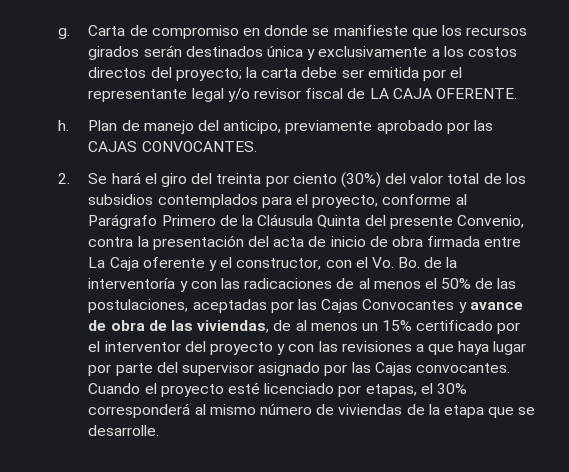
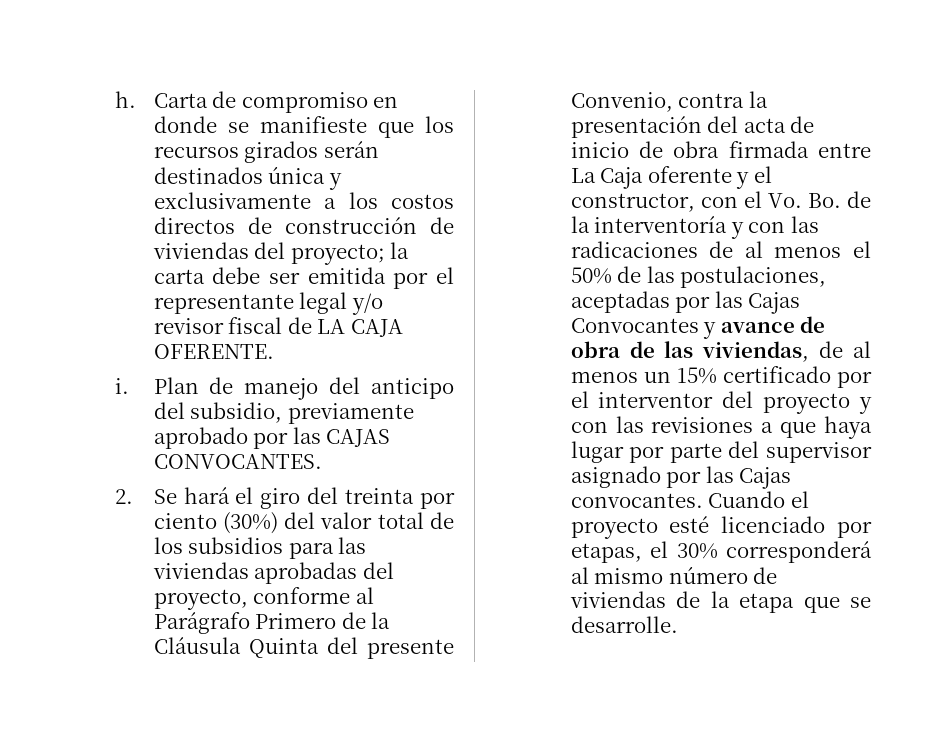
- g.
+ h.
- Carta de compromiso en donde se manifieste que los recursos girados serán destinados única y exclusivamente a los costos directos del proyecto; la carta debe ser emitida por el representante legal y/o revisor fiscal de LA CAJA OFERENTE.
+ Carta de compromiso en donde se manifieste que los recursos girados serán destinados única y exclusivamente a los costos directos de construcción de viviendas del proyecto; la carta debe ser emitida por el representante legal y/o revisor fiscal de LA CAJA OFERENTE.
- h.
+ i.
- Plan de manejo del anticipo, previamente aprobado por las CAJAS CONVOCANTES.
+ Plan de manejo del anticipo del subsidio, previamente aprobado por las CAJAS CONVOCANTES.
- 2. Se hará el giro del treinta por ciento (30%) del valor total de los subsidios contemplados para el proyecto, conforme al Parágrafo Primero de la Cláusula Quinta del presente Convenio, contra la presentación del acta de inicio de obra firmada entre La Caja oferente y el constructor, con el Vo. Bo. de la interventoría y con las radicaciones de al menos el 50% de las postulaciones, aceptadas por las Cajas Convocantes y avance de obra de las viviendas, de al menos un 15% certificado por el interventor del proyecto y con las revisiones a que haya lugar por parte del supervisor asignado por las Cajas convocantes.
+ 2. Se hará el giro del treinta por ciento (30%) del valor total de los subsidios para las viviendas aprobadas del proyecto, conforme al Parágrafo Primero de la Cláusula Quinta del presente Convenio, contra la presentación del acta de inicio de obra firmada entre La Caja oferente y el constructor, con el Vo. Bo. de la interventoría y con las radicaciones de al menos el 50% de las postulaciones, aceptadas por las Cajas Convocantes y avance de obra de las viviendas, de al menos un 15% certificado por el interventor del proyecto y con las revisiones a que haya lugar por parte del supervisor asignado por las Cajas convocantes.

